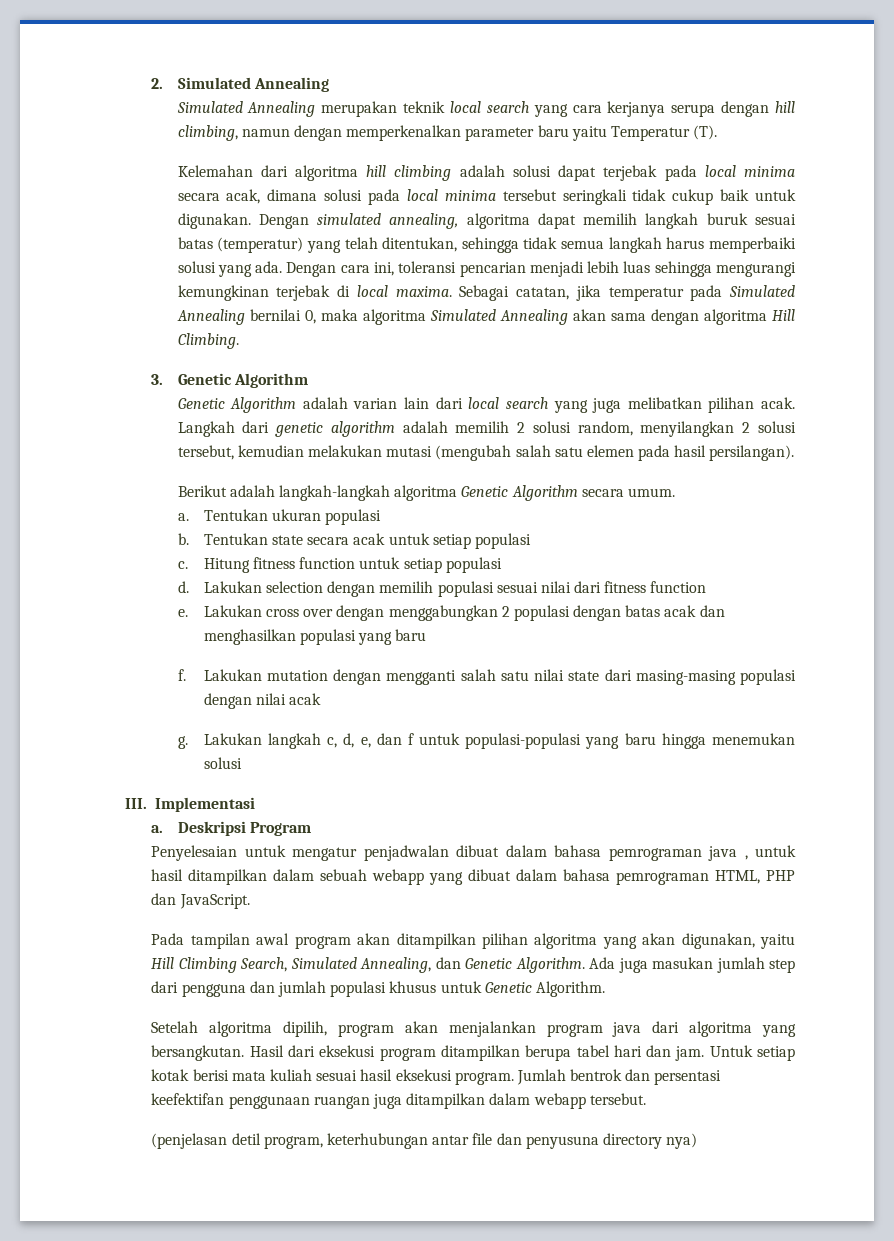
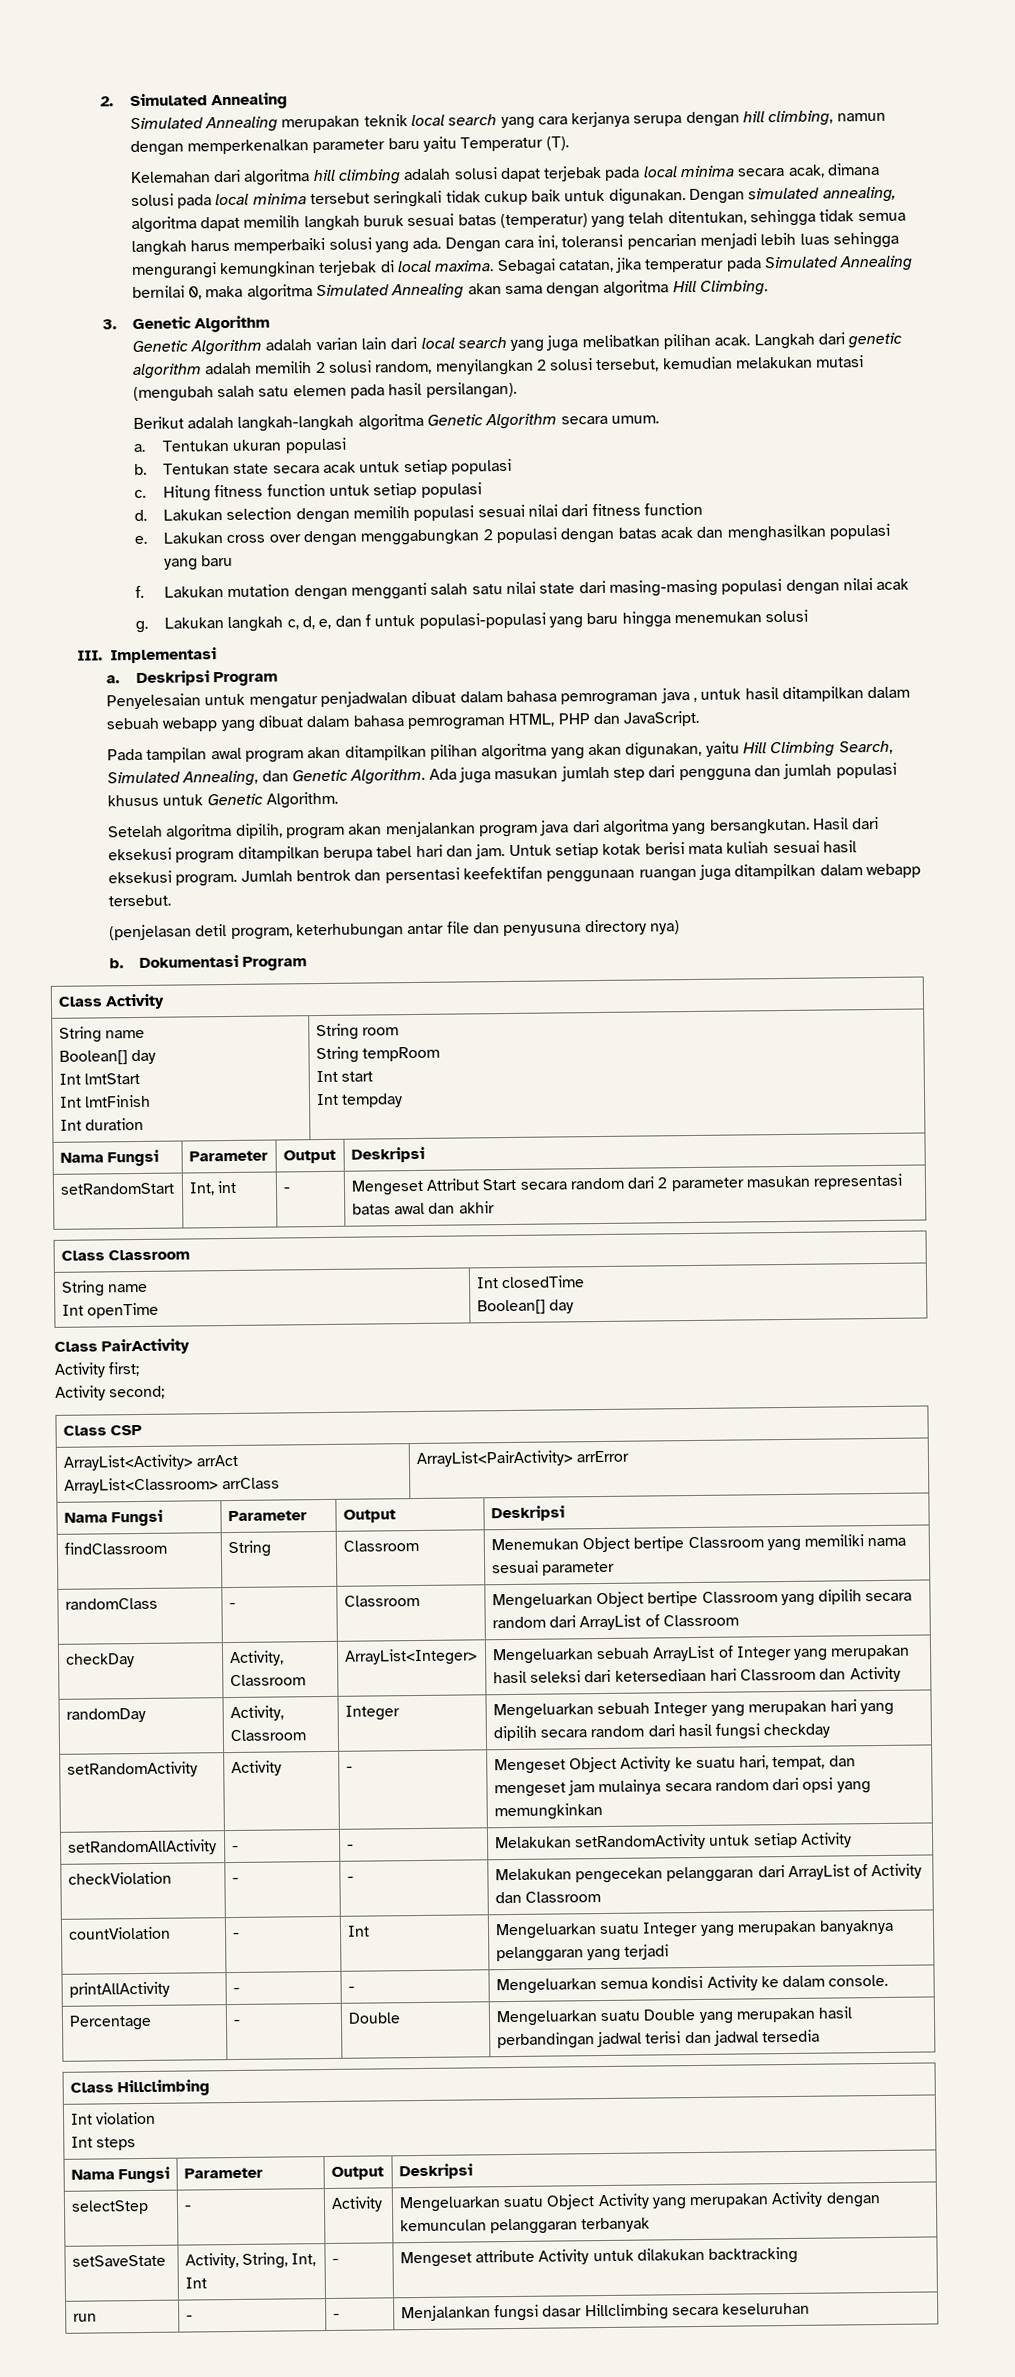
+ b. Dokumentasi Program
+ Class Activity
+ String name
+ Boolean[] day
+ Int lmtStart
+ Int lmtFinish
+ Int duration | String room
+ String tempRoom
+ Int start
+ Int tempday
+ Nama Fungsi | Parameter | Output | Deskripsi
+ setRandomStart | Int, int | - | Mengeset Attribut Start secara random dari 2 parameter masukan representasi batas awal dan akhir
+ Class Classroom
+ String name
+ Int openTime | Int closedTime
+ Boolean[] day
+ Class PairActivity
+ Activity first;
+ Activity second;
+ Class CSP
+ ArrayList<Activity> arrAct
+ ArrayList<Classroom> arrClass | ArrayList<PairActivity> arrError
+ Nama Fungsi | Parameter | Output | Deskripsi
+ findClassroom | String | Classroom | Menemukan Object bertipe Classroom yang memiliki nama sesuai parameter
+ randomClass | - | Classroom | Mengeluarkan Object bertipe Classroom yang dipilih secara random dari ArrayList of Classroom
+ checkDay | Activity, Classroom | ArrayList<Integer> | Mengeluarkan sebuah ArrayList of Integer yang merupakan hasil seleksi dari ketersediaan hari Classroom dan Activity
+ randomDay | Activity, Classroom | Integer | Mengeluarkan sebuah Integer yang merupakan hari yang dipilih secara random dari hasil fungsi checkday
+ setRandomActivity | Activity | - | Mengeset Object Activity ke suatu hari, tempat, dan mengeset jam mulainya secara random dari opsi yang memungkinkan
+ setRandomAllActivity | - | - | Melakukan setRandomActivity untuk setiap Activity
+ checkViolation | - | - | Melakukan pengecekan pelanggaran dari ArrayList of Activity dan Classroom
+ countViolation | - | Int | Mengeluarkan suatu Integer yang merupakan banyaknya pelanggaran yang terjadi
+ printAllActivity | - | - | Mengeluarkan semua kondisi Activity ke dalam console.
+ Percentage | - | Double | Mengeluarkan suatu Double yang merupakan hasil perbandingan jadwal terisi dan jadwal tersedia
+ Class Hillclimbing
+ Int violation
+ Int steps
+ Nama Fungsi | Parameter | Output | Deskripsi
+ selectStep | - | Activity | Mengeluarkan suatu Object Activity yang merupakan Activity dengan kemunculan pelanggaran terbanyak
+ setSaveState | Activity, String, Int, Int | - | Mengeset attribute Activity untuk dilakukan backtracking
+ run | - | - | Menjalankan fungsi dasar Hillclimbing secara keseluruhan

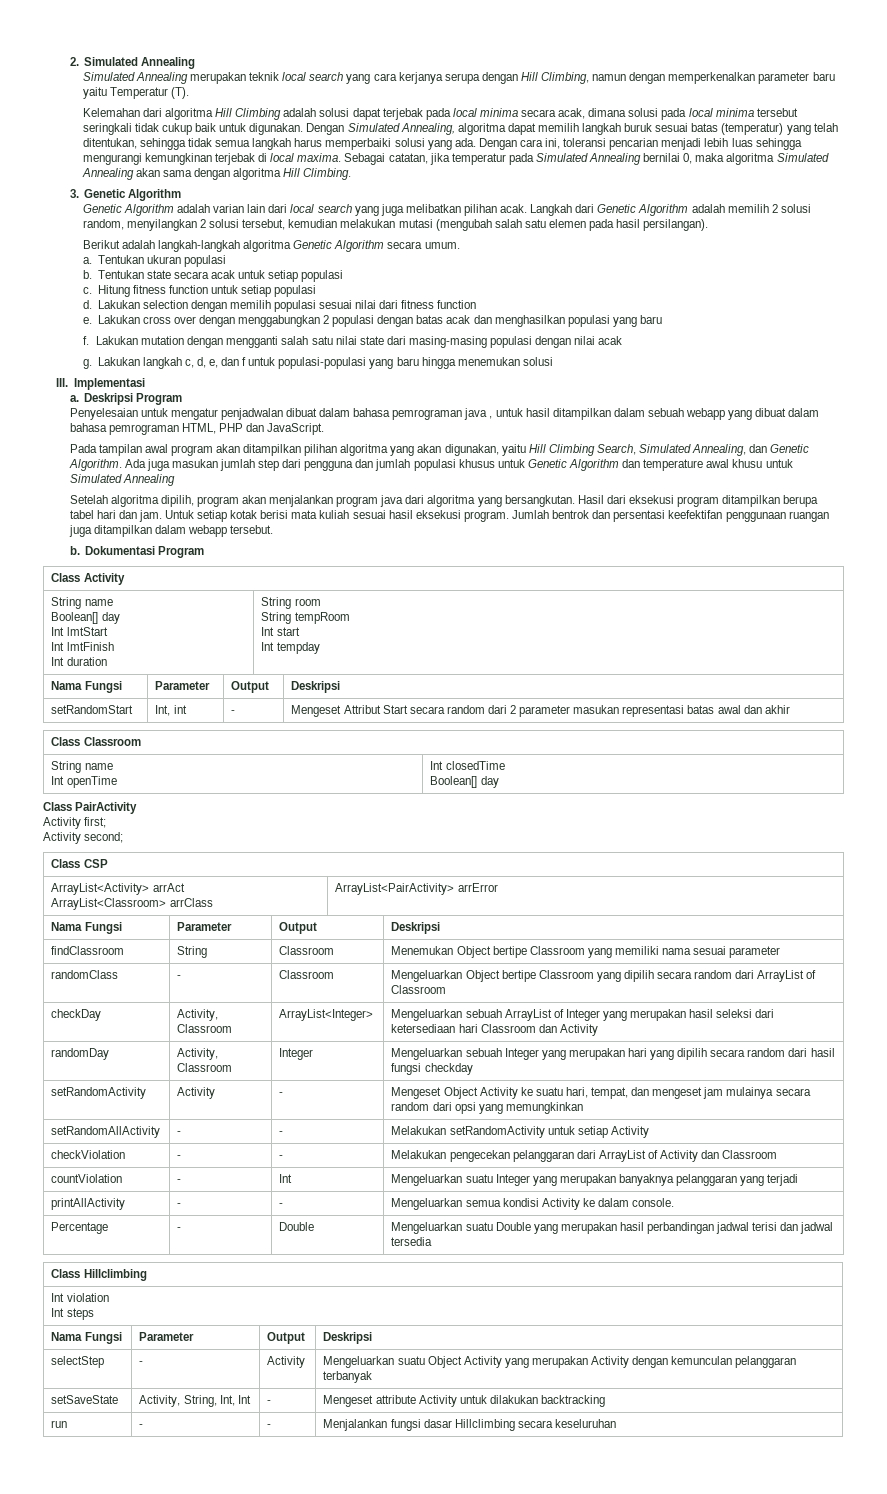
- Simulated Annealing merupakan teknik local search yang cara kerjanya serupa dengan hill climbing, namun dengan memperkenalkan parameter baru yaitu Temperatur (T).
+ Simulated Annealing merupakan teknik local search yang cara kerjanya serupa dengan Hill Climbing, namun dengan memperkenalkan parameter baru yaitu Temperatur (T).
- Kelemahan dari algoritma hill climbing adalah solusi dapat terjebak pada local minima secara acak, dimana solusi pada local minima tersebut seringkali tidak cukup baik untuk digunakan.
+ Kelemahan dari algoritma Hill Climbing adalah solusi dapat terjebak pada local minima secara acak, dimana solusi pada local minima tersebut seringkali tidak cukup baik untuk digunakan.
- Dengan simulated annealing, algoritma dapat memilih langkah buruk sesuai batas (temperatur) yang telah ditentukan, sehingga tidak semua langkah harus memperbaiki solusi yang ada.
+ Dengan Simulated Annealing, algoritma dapat memilih langkah buruk sesuai batas (temperatur) yang telah ditentukan, sehingga tidak semua langkah harus memperbaiki solusi yang ada.
- Langkah dari genetic algorithm adalah memilih 2 solusi random, menyilangkan 2 solusi tersebut, kemudian melakukan mutasi (mengubah salah satu elemen pada hasil persilangan).
+ Langkah dari Genetic Algorithm adalah memilih 2 solusi random, menyilangkan 2 solusi tersebut, kemudian melakukan mutasi (mengubah salah satu elemen pada hasil persilangan).
- Ada juga masukan jumlah step dari pengguna dan jumlah populasi khusus untuk Genetic Algorithm.
+ Ada juga masukan jumlah step dari pengguna dan jumlah populasi khusus untuk Genetic Algorithm dan temperature awal khusu untuk Simulated Annealing
- (penjelasan detil program, keterhubungan antar file dan penyusuna directory nya)

